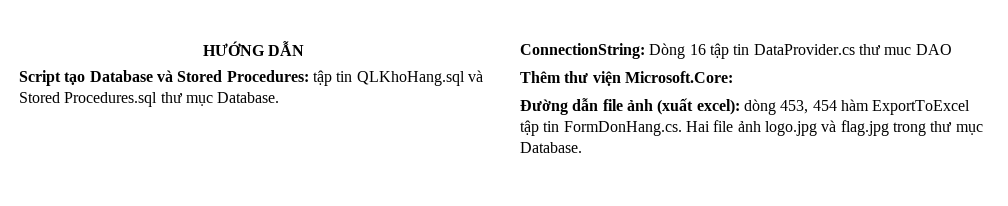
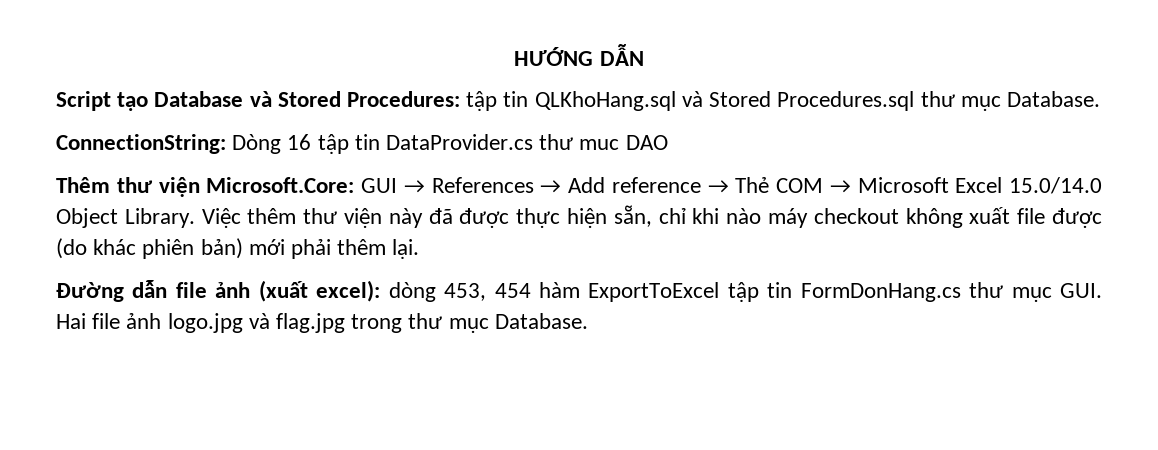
- Thêm thư viện Microsoft.Core:
+ Thêm thư viện Microsoft.Core: GUI → References → Add reference → Thẻ COM → Microsoft Excel 15.0/14.0 Object Library. Việc thêm thư viện này đã được thực hiện sẵn, chỉ khi nào máy checkout không xuất file được (do khác phiên bản) mới phải thêm lại.
- Đường dẫn file ảnh (xuất excel): dòng 453, 454 hàm ExportToExcel tập tin FormDonHang.cs. Hai file ảnh logo.jpg và flag.jpg trong thư mục Database.
+ Đường dẫn file ảnh (xuất excel): dòng 453, 454 hàm ExportToExcel tập tin FormDonHang.cs thư mục GUI. Hai file ảnh logo.jpg và flag.jpg trong thư mục Database.

